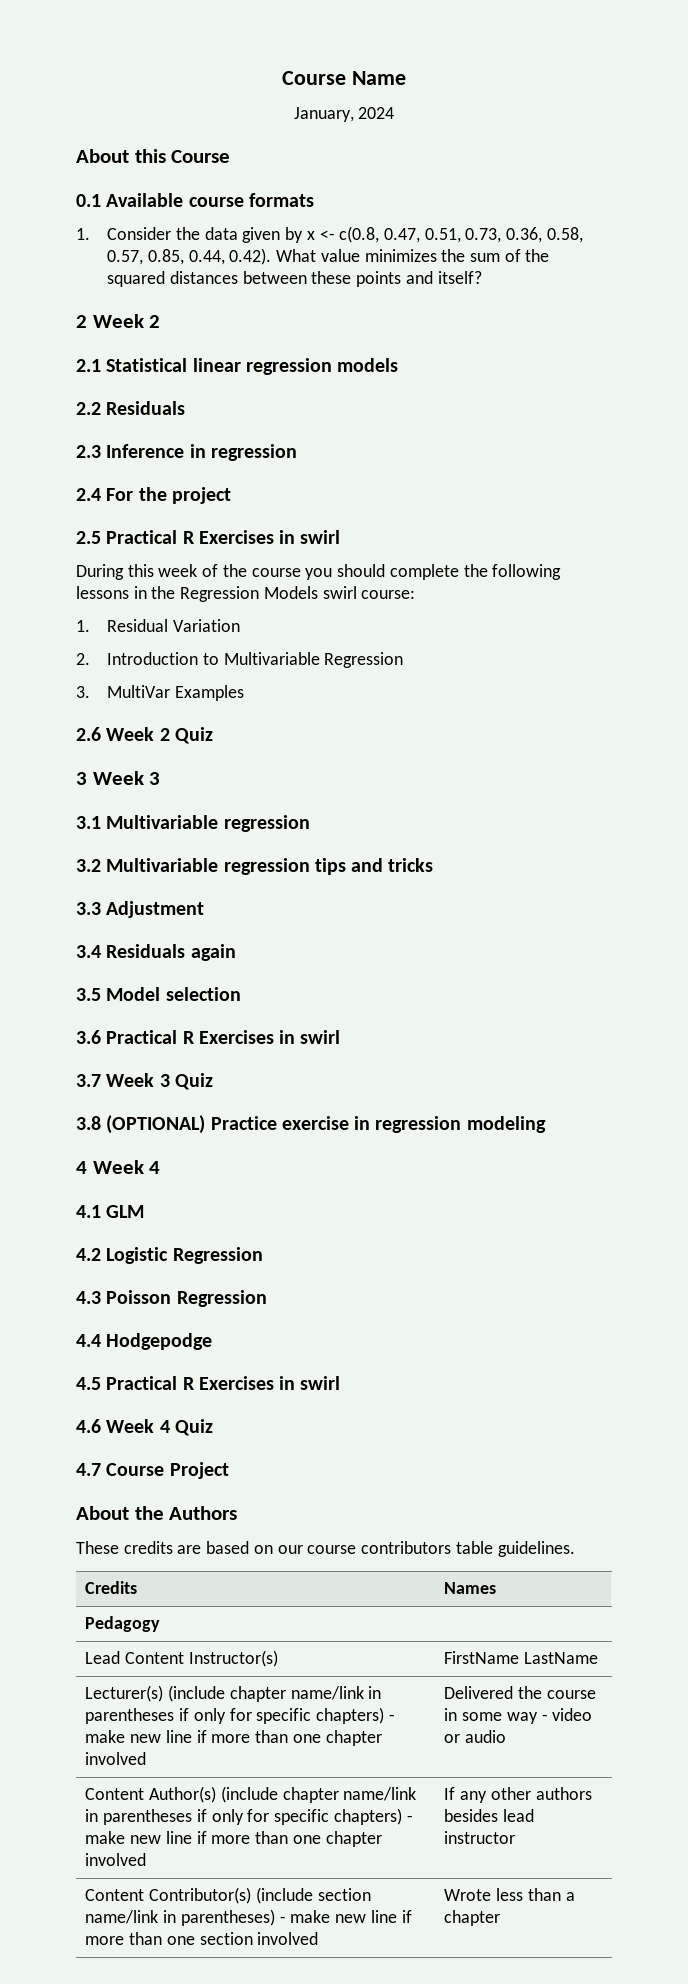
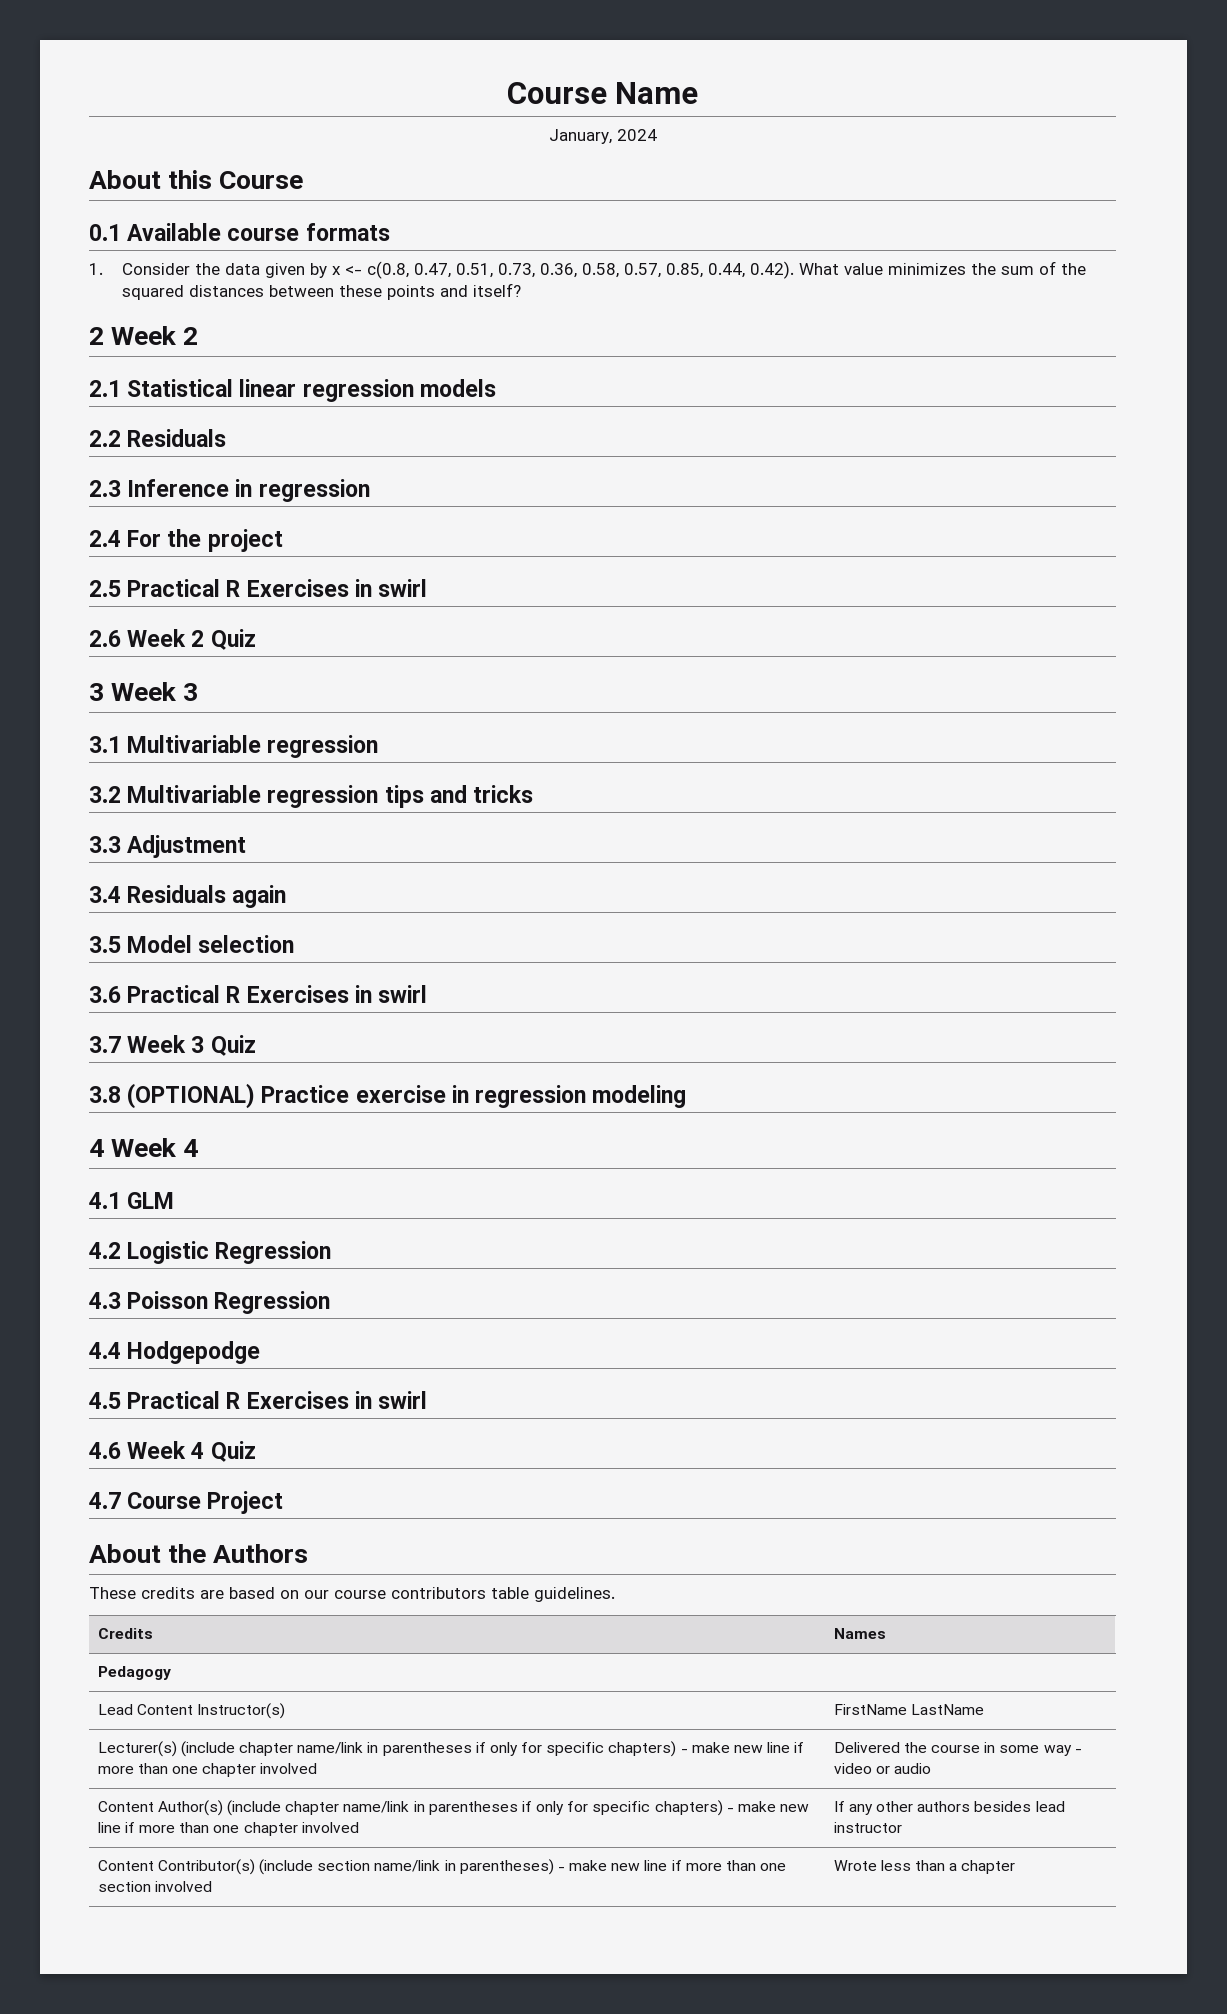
- During this week of the course you should complete the following lessons in the Regression Models swirl course:
- 1. Residual Variation
- 2. Introduction to Multivariable Regression
- 3. MultiVar Examples

